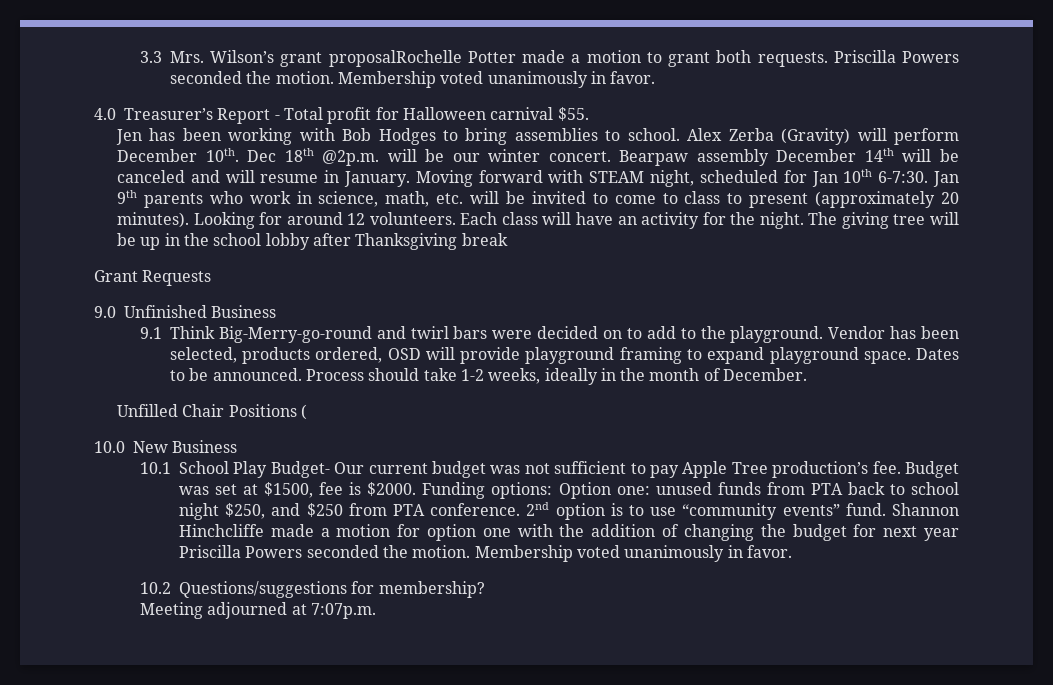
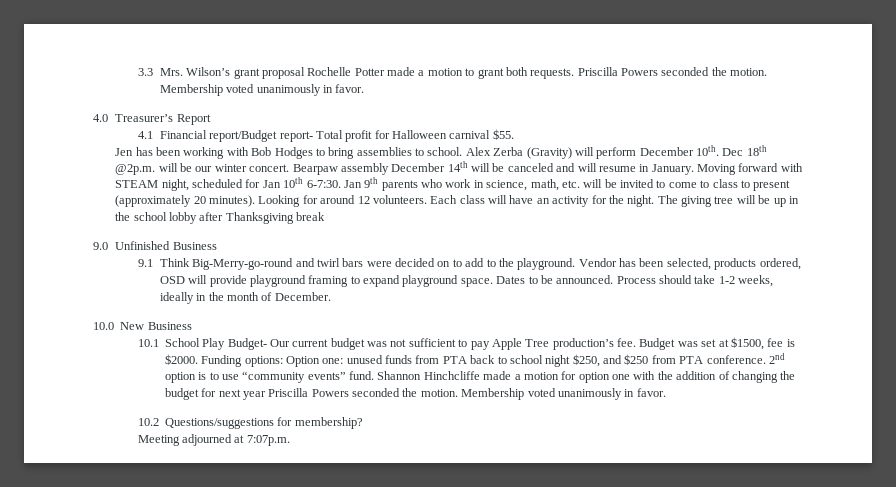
- 3.3 Mrs. Wilson’s grant proposalRochelle Potter made a motion to grant both requests.
+ 3.3 Mrs. Wilson’s grant proposal Rochelle Potter made a motion to grant both requests.
- 4.0 Treasurer’s Report - Total profit for Halloween carnival $55.
+ 4.0 Treasurer’s Report
+ 4.1 Financial report/Budget report- Total profit for Halloween carnival $55.
- Grant Requests
- Unfilled Chair Positions (

